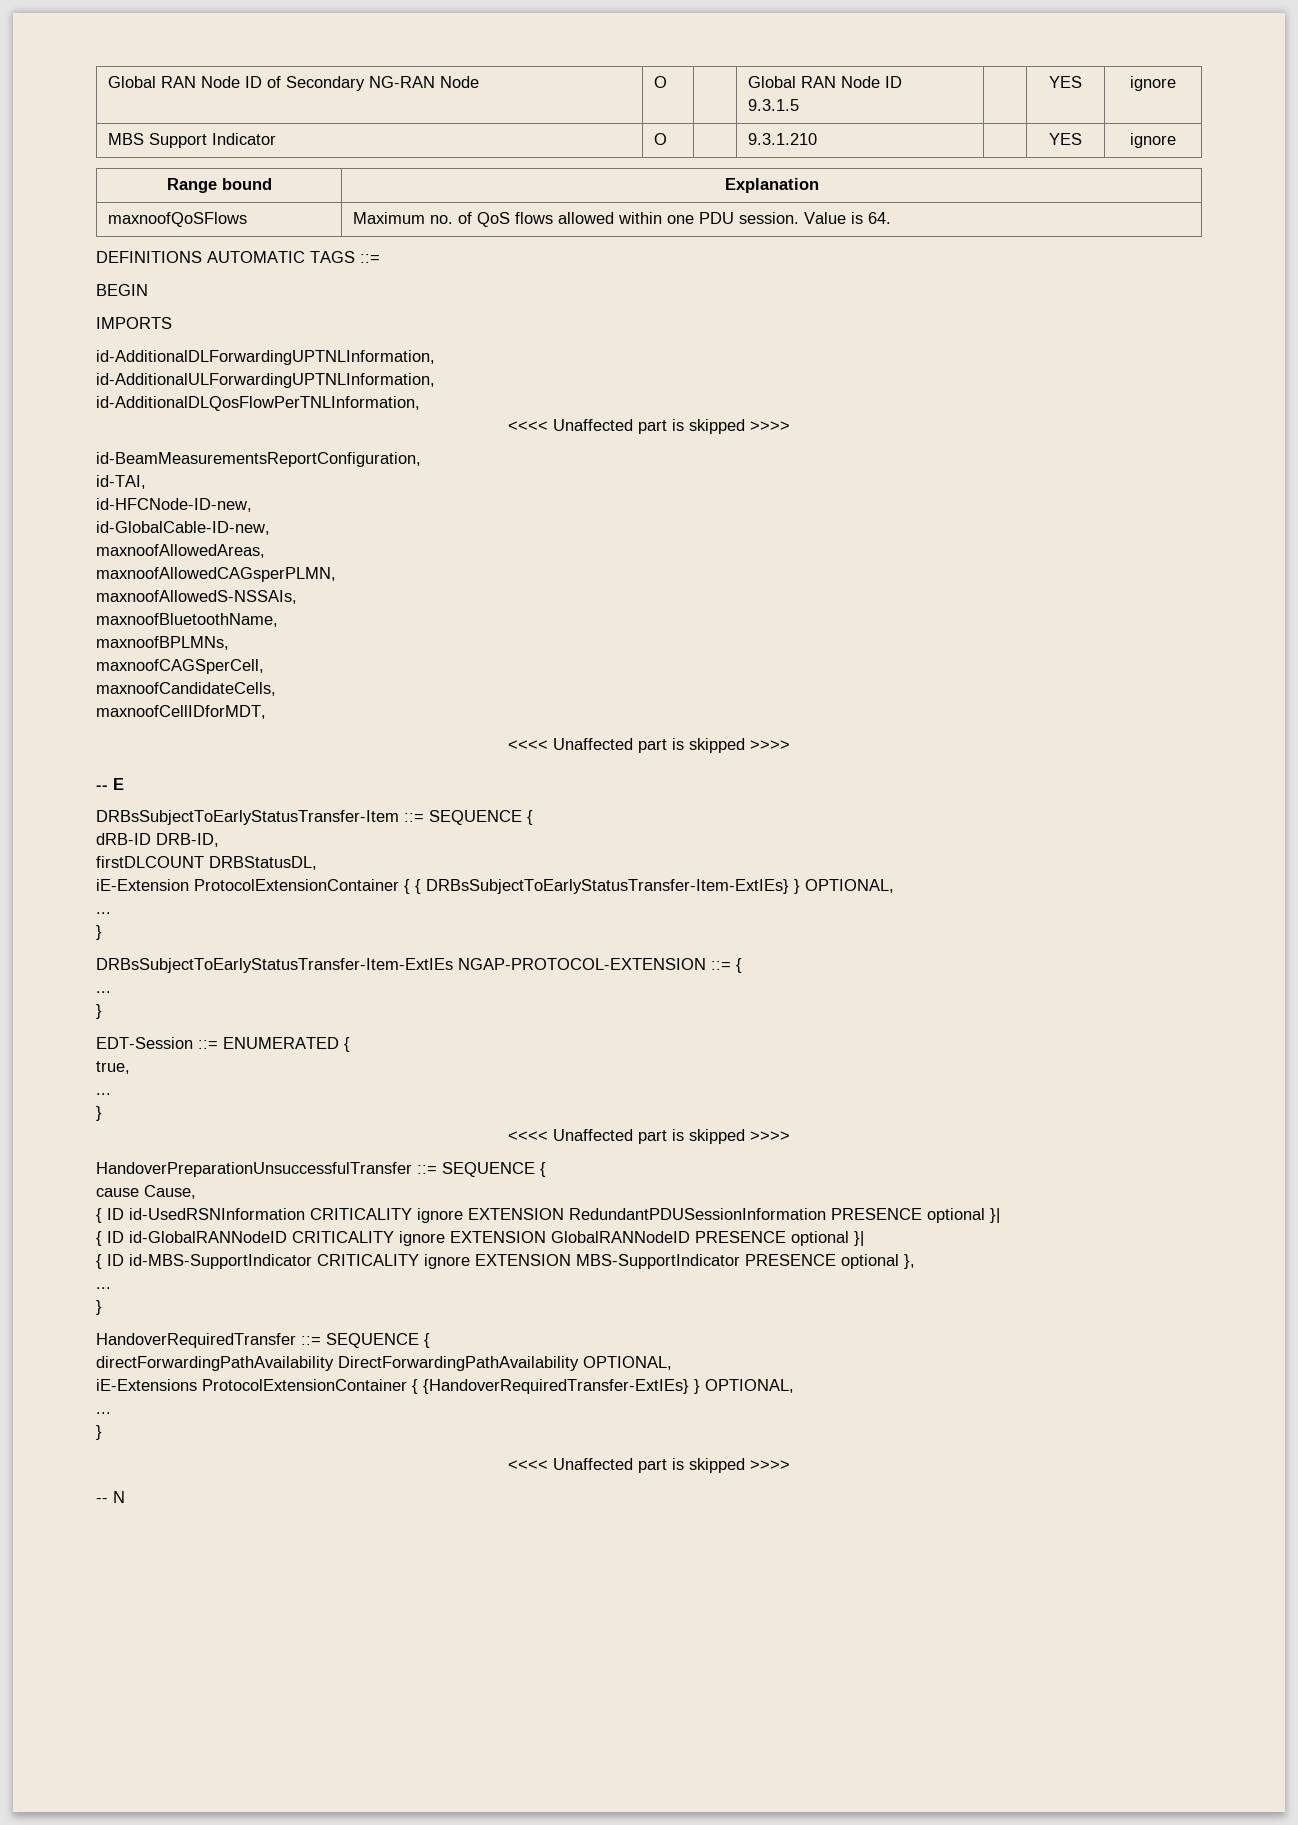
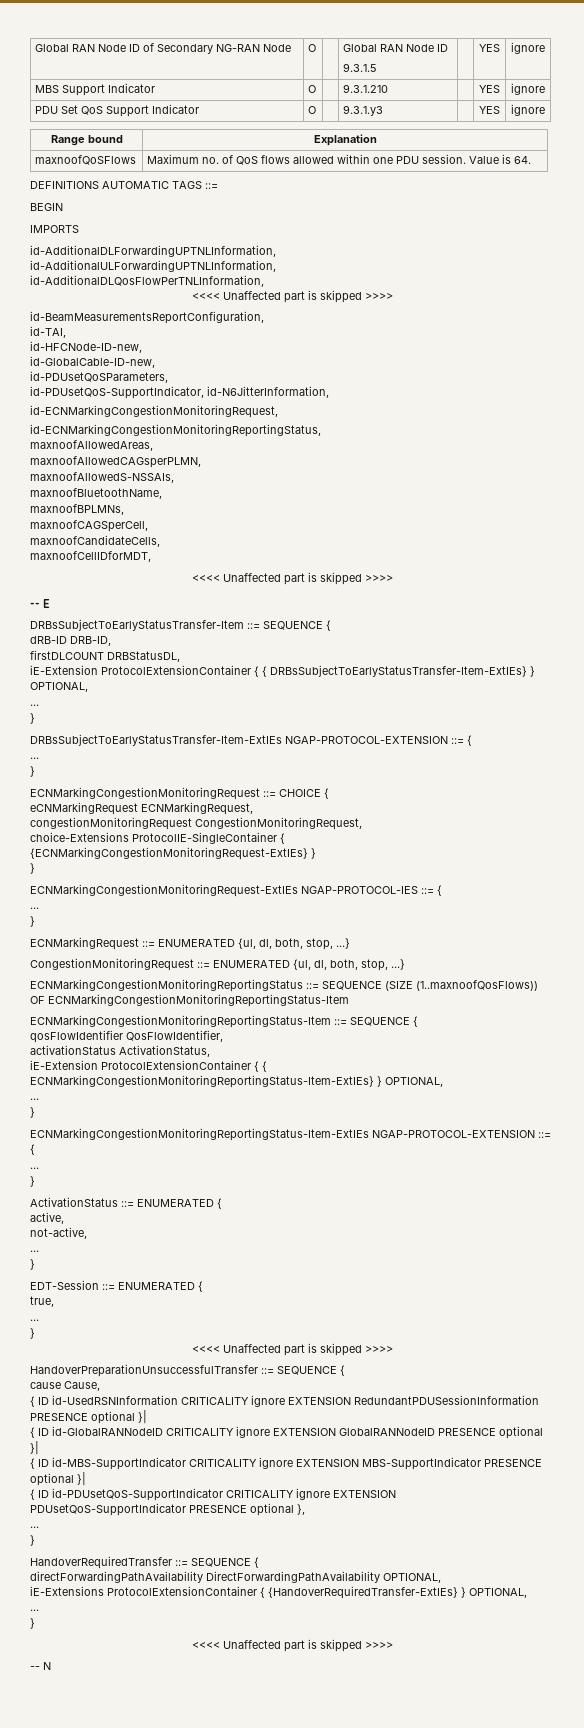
+ PDU Set QoS Support Indicator | O | | 9.3.1.y3 | | YES | ignore
+ id-PDUsetQoSParameters,
+ id-PDUsetQoS-SupportIndicator, id-N6JitterInformation,
+ id-ECNMarkingCongestionMonitoringRequest,
+ id-ECNMarkingCongestionMonitoringReportingStatus,
+ ECNMarkingCongestionMonitoringRequest ::= CHOICE {
+ eCNMarkingRequest ECNMarkingRequest,
+ congestionMonitoringRequest CongestionMonitoringRequest,
+ choice-Extensions ProtocolIE-SingleContainer { {ECNMarkingCongestionMonitoringRequest-ExtIEs} }
+ }
+ ECNMarkingCongestionMonitoringRequest-ExtIEs NGAP-PROTOCOL-IES ::= {
+ ...
+ }
+ ECNMarkingRequest ::= ENUMERATED {ul, dl, both, stop, ...}
+ CongestionMonitoringRequest ::= ENUMERATED {ul, dl, both, stop, ...}
+ ECNMarkingCongestionMonitoringReportingStatus ::= SEQUENCE (SIZE (1..maxnoofQosFlows)) OF ECNMarkingCongestionMonitoringReportingStatus-Item
+ ECNMarkingCongestionMonitoringReportingStatus-Item ::= SEQUENCE {
+ qosFlowIdentifier QosFlowIdentifier,
+ activationStatus ActivationStatus,
+ iE-Extension ProtocolExtensionContainer { { ECNMarkingCongestionMonitoringReportingStatus-Item-ExtIEs} } OPTIONAL,
+ ...
+ }
+ ECNMarkingCongestionMonitoringReportingStatus-Item-ExtIEs NGAP-PROTOCOL-EXTENSION ::= {
+ ...
+ }
+ ActivationStatus ::= ENUMERATED {
+ active,
+ not-active,
+ ...
+ }
- { ID id-MBS-SupportIndicator CRITICALITY ignore EXTENSION MBS-SupportIndicator PRESENCE optional },
+ { ID id-MBS-SupportIndicator CRITICALITY ignore EXTENSION MBS-SupportIndicator PRESENCE optional }|
+ { ID id-PDUsetQoS-SupportIndicator CRITICALITY ignore EXTENSION PDUsetQoS-SupportIndicator PRESENCE optional },

